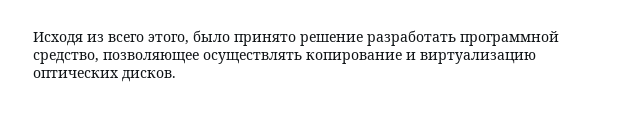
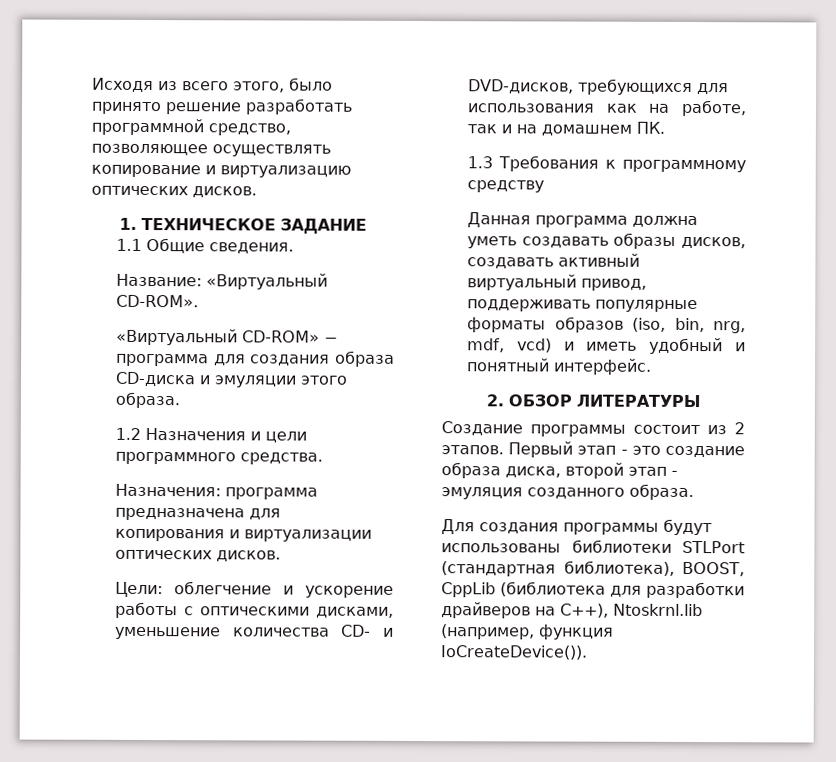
+ 1. ТЕХНИЧЕСКОЕ ЗАДАНИЕ
+ 1.1 Общие сведения.
+ Название: «Виртуальный CD-ROM».
+ «Виртуальный CD-ROM» − программа для создания образа CD-диска и эмуляции этого образа.
+ 1.2 Назначения и цели программного средства.
+ Назначения: программа предназначена для копирования и виртуализации оптических дисков.
+ Цели: облегчение и ускорение работы с оптическими дисками, уменьшение количества CD- и DVD-дисков, требующихся для использования как на работе, так и на домашнем ПК.
+ 1.3 Требования к программному средству
+ Данная программа должна уметь создавать образы дисков, создавать активный виртуальный привод, поддерживать популярные форматы образов (iso, bin, nrg, mdf, vcd) и иметь удобный и понятный интерфейс.
+ 2. ОБЗОР ЛИТЕРАТУРЫ
+ Создание программы состоит из 2 этапов. Первый этап - это создание образа диска, второй этап - эмуляция созданного образа.
+ Для создания программы будут использованы библиотеки STLPort (стандартная библиотека), BOOST, CppLib (библиотека для разработки драйверов на С++), Ntoskrnl.lib (например, функция IoCreateDevice()).

